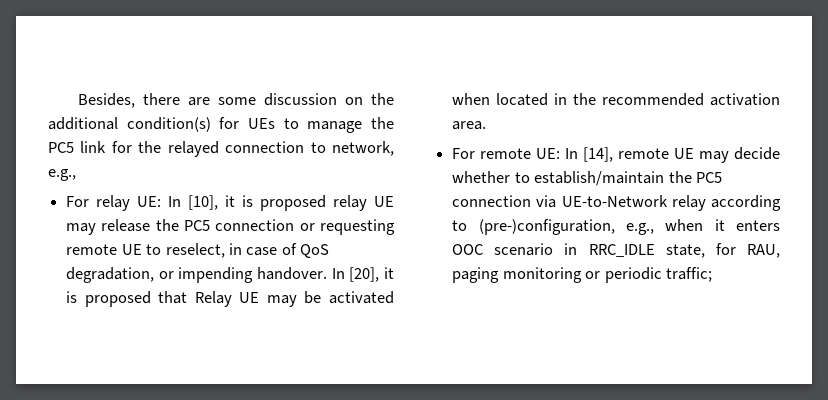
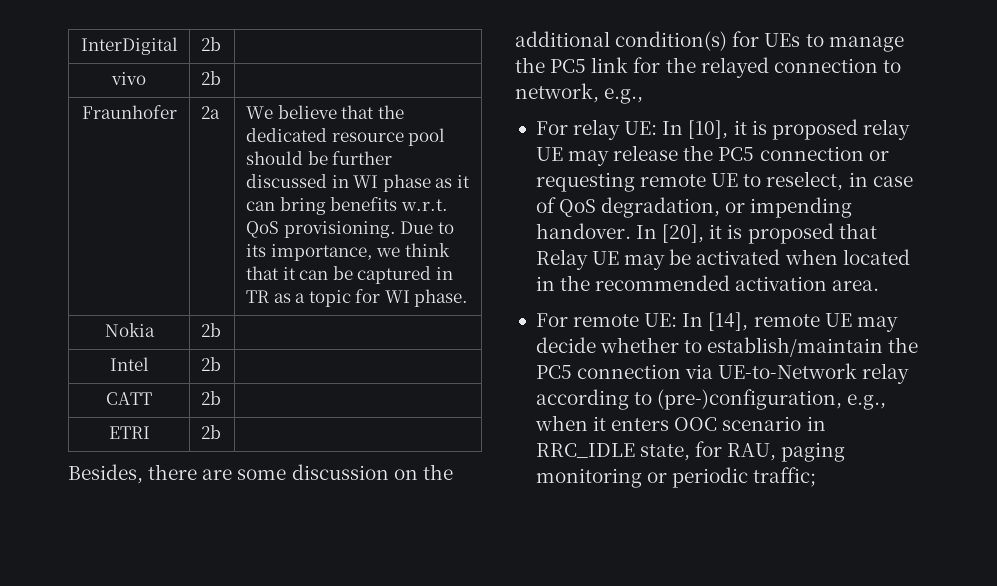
+ InterDigital | 2b |
+ vivo | 2b |
+ Fraunhofer | 2a | We believe that the dedicated resource pool should be further discussed in WI phase as it can bring benefits w.r.t. QoS provisioning. Due to its importance, we think that it can be captured in TR as a topic for WI phase.
+ Nokia | 2b |
+ Intel | 2b |
+ CATT | 2b |
+ ETRI | 2b |

